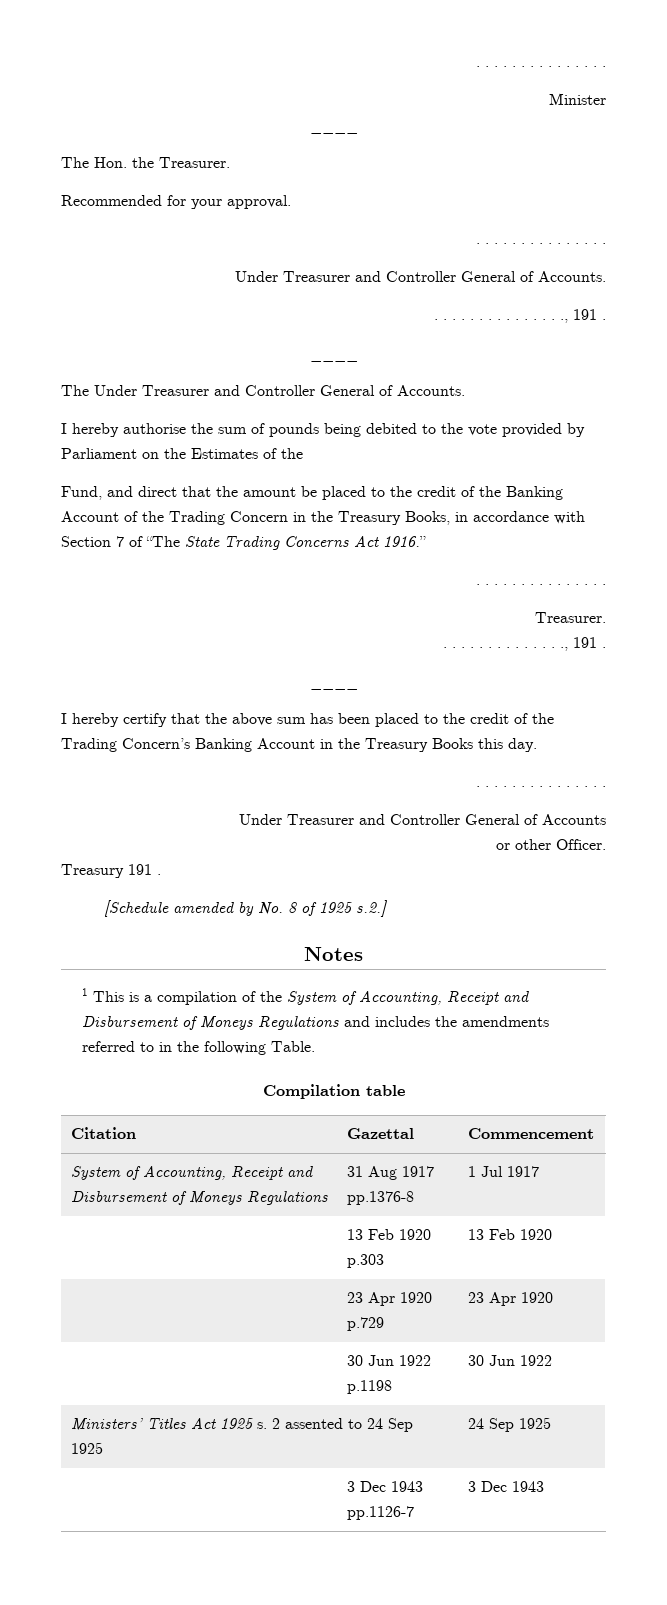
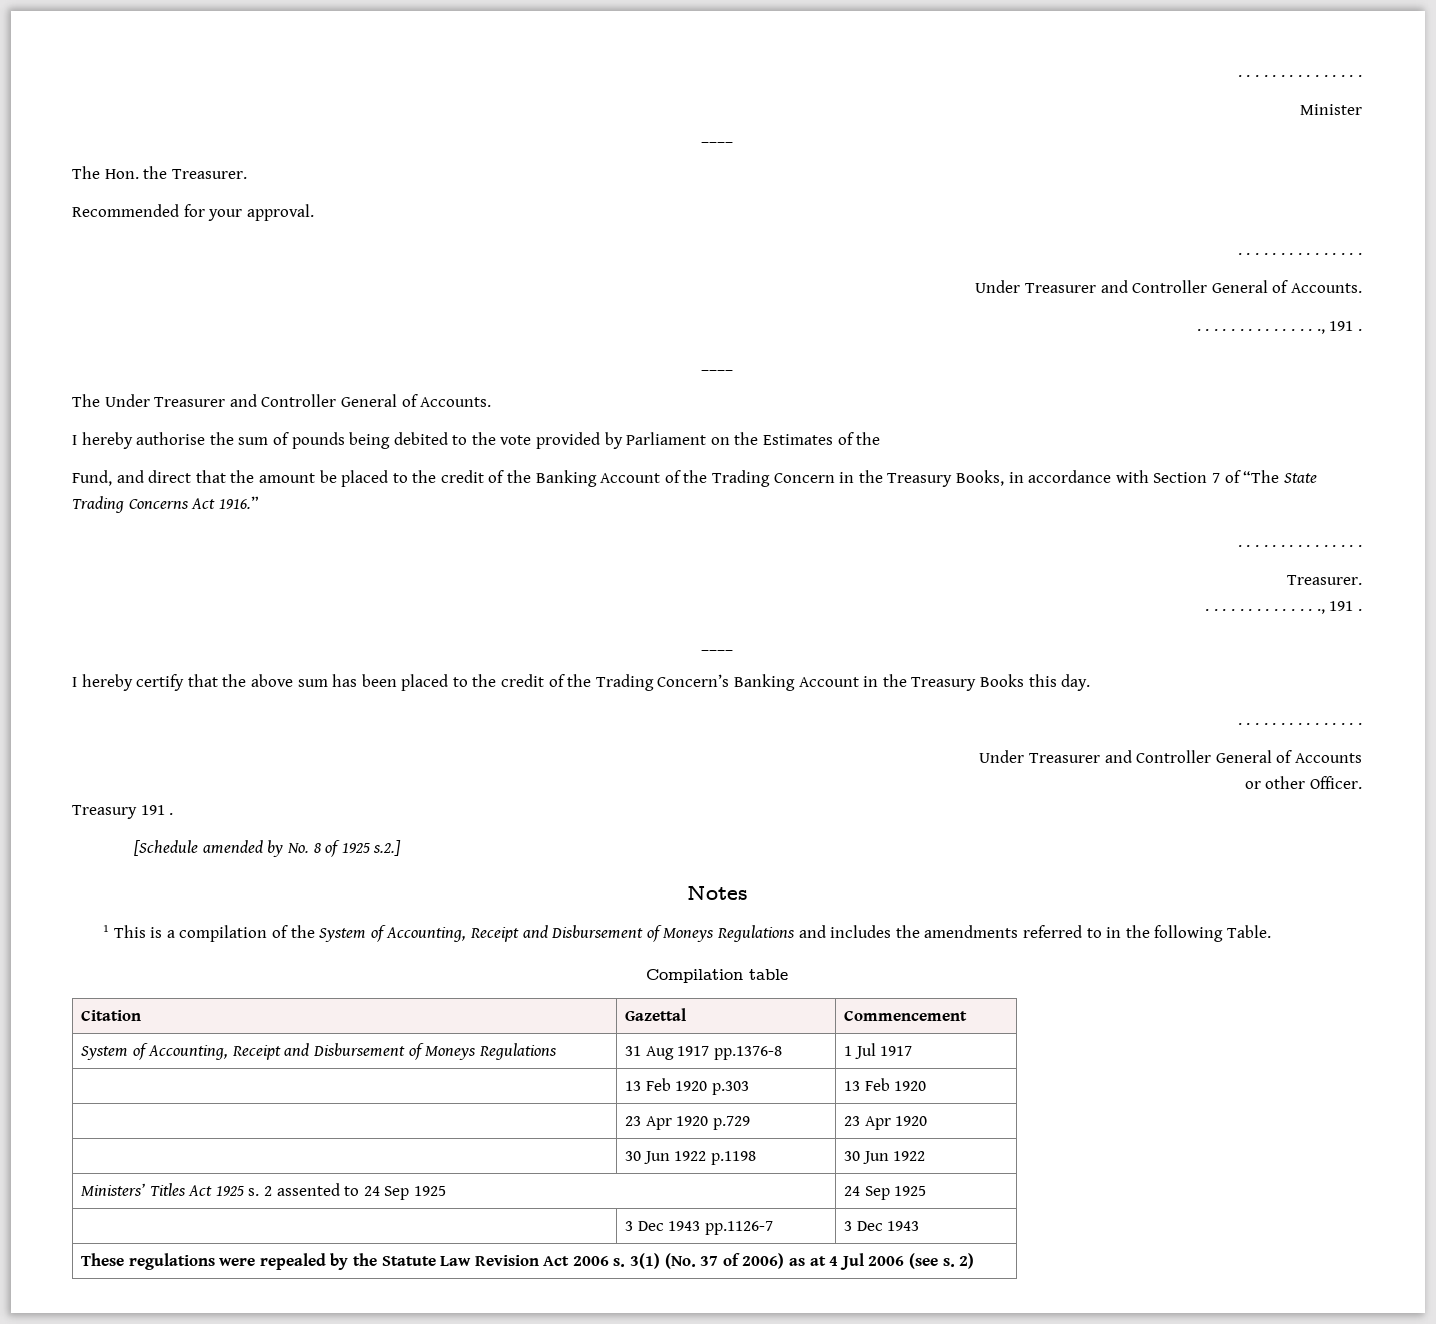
+ These regulations were repealed by the Statute Law Revision Act 2006 s. 3(1) (No. 37 of 2006) as at 4 Jul 2006 (see s. 2)

